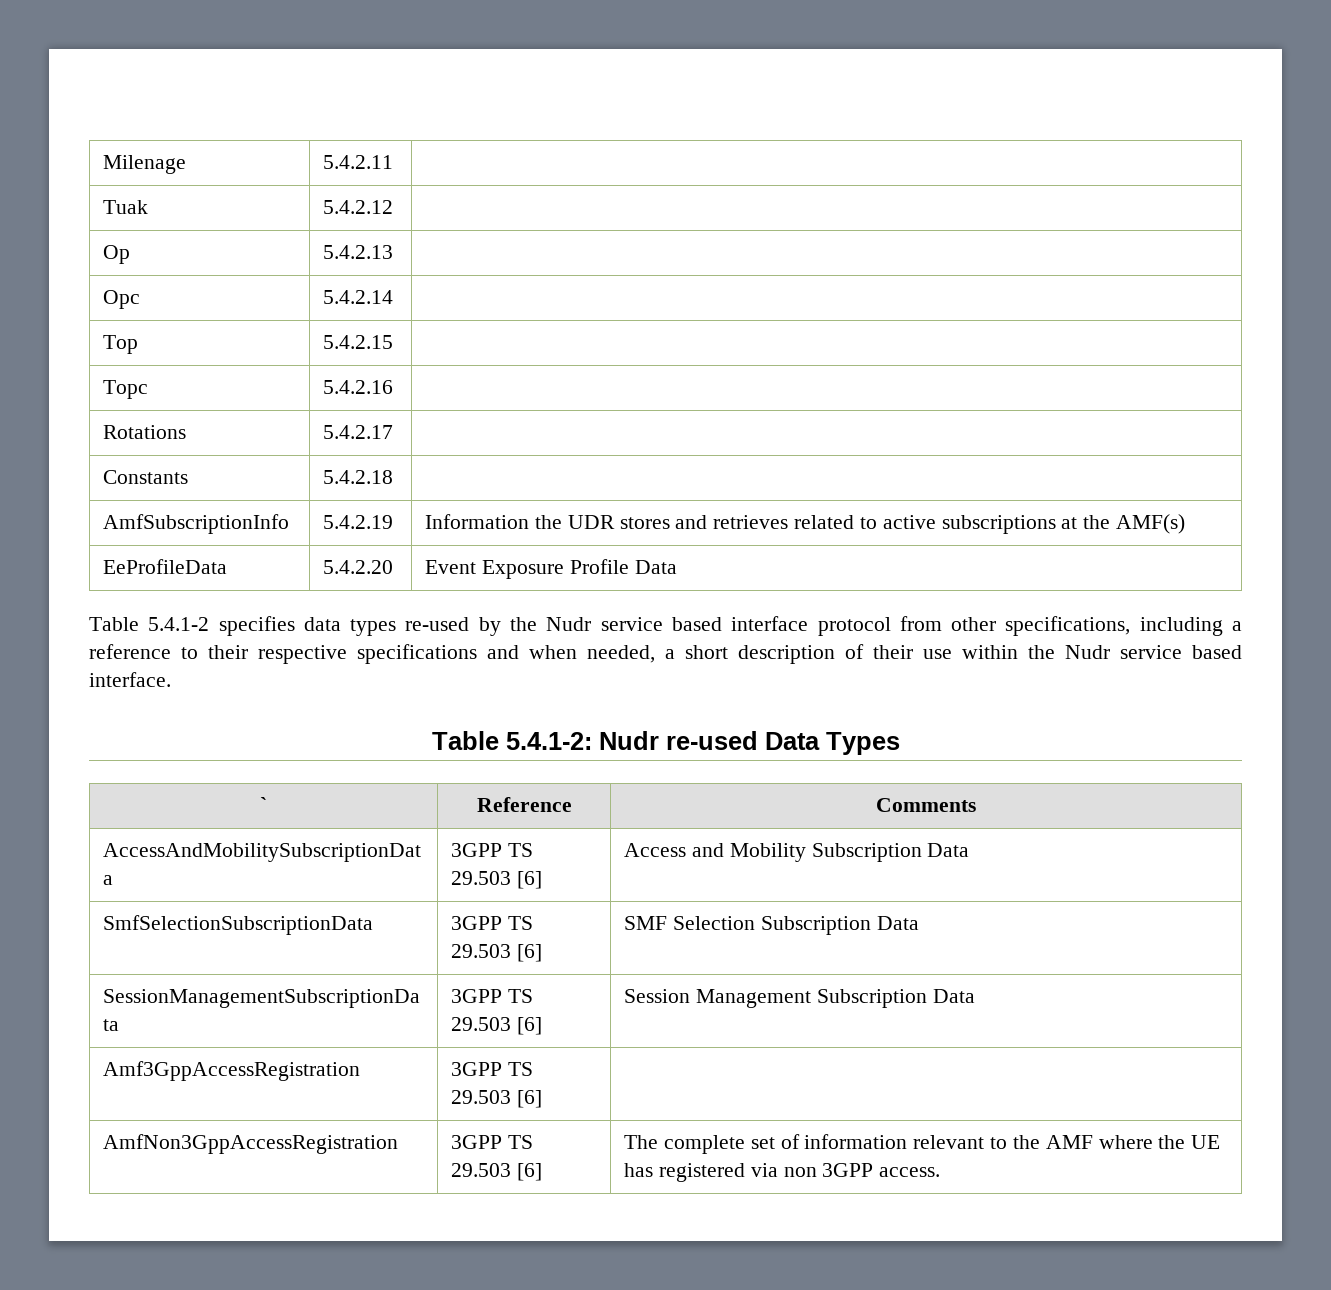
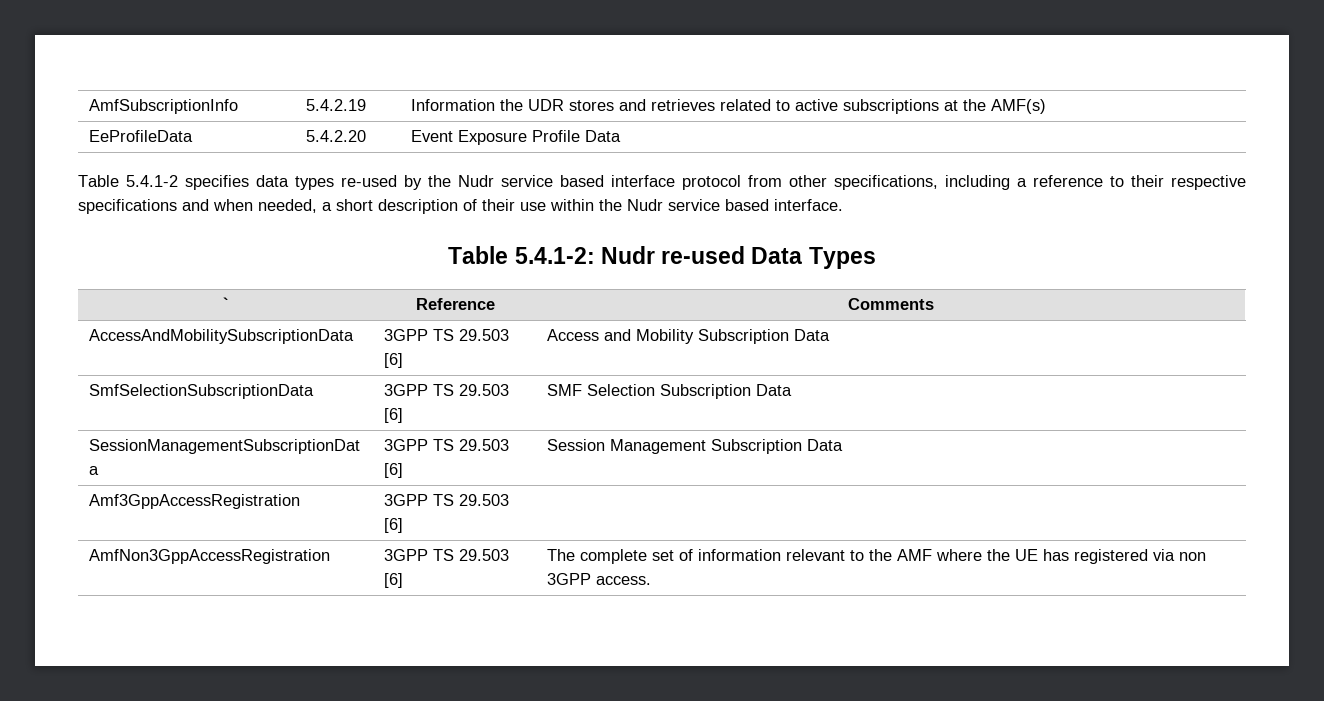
- Milenage | 5.4.2.11 |
- Tuak | 5.4.2.12 |
- Op | 5.4.2.13 |
- Opc | 5.4.2.14 |
- Top | 5.4.2.15 |
- Topc | 5.4.2.16 |
- Rotations | 5.4.2.17 |
- Constants | 5.4.2.18 |

